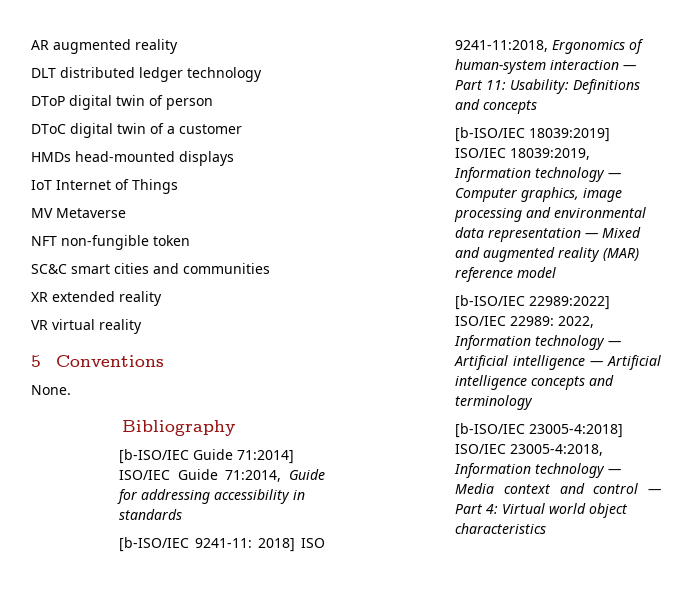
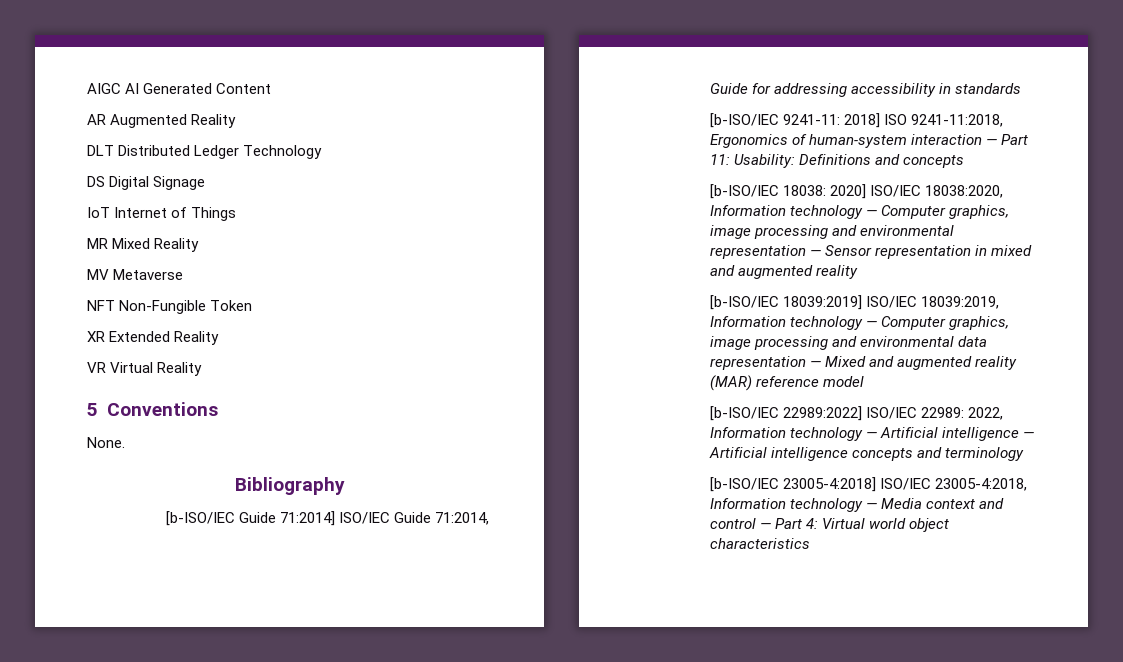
- AR augmented reality
- DLT distributed ledger technology
- DToP digital twin of person
- DToC digital twin of a customer
- HMDs head-mounted displays
+ AIGC AI Generated Content
+ AR Augmented Reality
+ DLT Distributed Ledger Technology
+ DS Digital Signage
+ MR Mixed Reality
- NFT non-fungible token
- SC&C smart cities and communities
+ NFT Non-Fungible Token
- XR extended reality
+ XR Extended Reality
- VR virtual reality
+ VR Virtual Reality
+ [b-ISO/IEC 18038: 2020] ISO/IEC 18038:2020, Information technology — Computer graphics, image processing and environmental representation — Sensor representation in mixed and augmented reality

